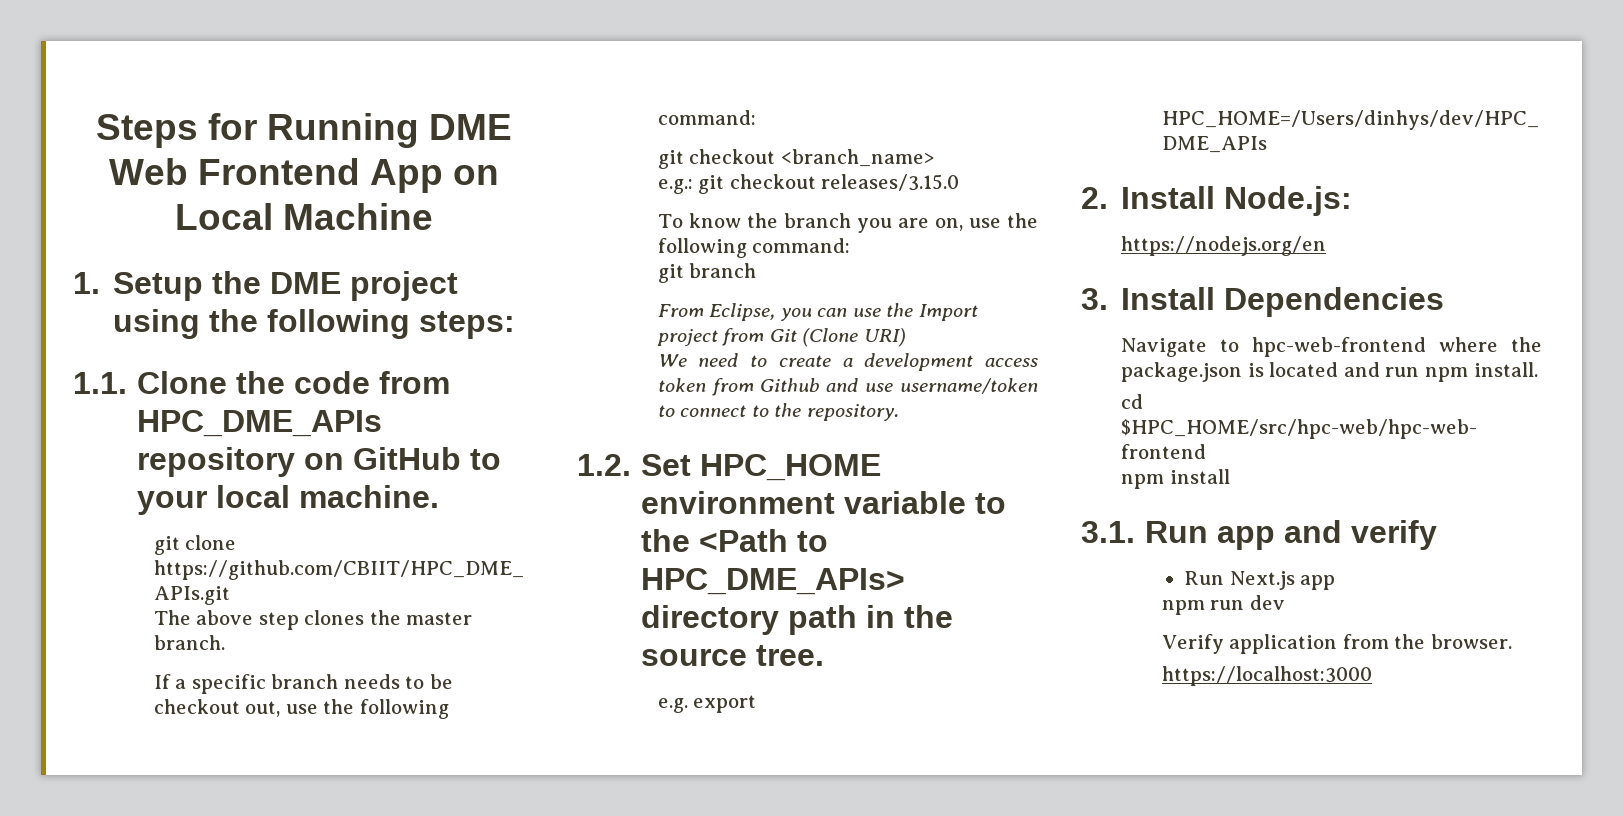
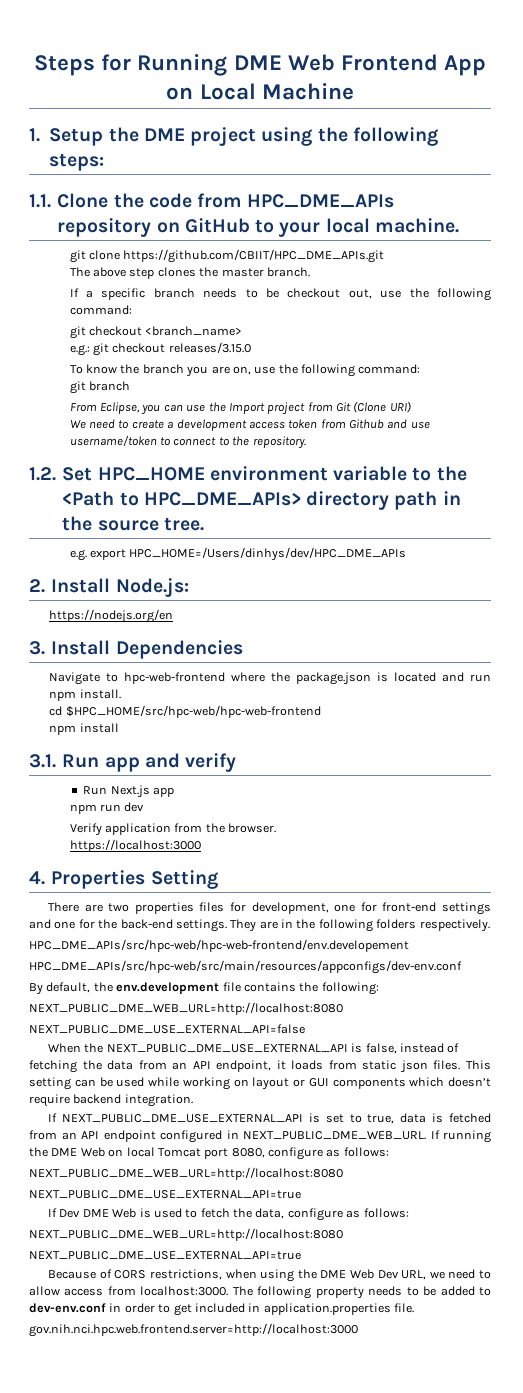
+ 4. Properties Setting
+ There are two properties files for development, one for front-end settings and one for the back-end settings. They are in the following folders respectively.
+ HPC_DME_APIs/src/hpc-web/hpc-web-frontend/env.developement
+ HPC_DME_APIs/src/hpc-web/src/main/resources/appconfigs/dev-env.conf
+ By default, the env.development file contains the following:
+ NEXT_PUBLIC_DME_WEB_URL=http://localhost:8080
+ NEXT_PUBLIC_DME_USE_EXTERNAL_API=false
+ When the NEXT_PUBLIC_DME_USE_EXTERNAL_API is false, instead of fetching the data from an API endpoint, it loads from static json files. This setting can be used while working on layout or GUI components which doesn’t require backend integration.
+ If NEXT_PUBLIC_DME_USE_EXTERNAL_API is set to true, data is fetched from an API endpoint configured in NEXT_PUBLIC_DME_WEB_URL. If running the DME Web on local Tomcat port 8080, configure as follows:
+ NEXT_PUBLIC_DME_WEB_URL=http://localhost:8080
+ NEXT_PUBLIC_DME_USE_EXTERNAL_API=true
+ If Dev DME Web is used to fetch the data, configure as follows:
+ NEXT_PUBLIC_DME_WEB_URL=http://localhost:8080
+ NEXT_PUBLIC_DME_USE_EXTERNAL_API=true
+ Because of CORS restrictions, when using the DME Web Dev URL, we need to allow access from localhost:3000. The following property needs to be added to dev-env.conf in order to get included in application.properties file.
+ gov.nih.nci.hpc.web.frontend.server=http://localhost:3000

